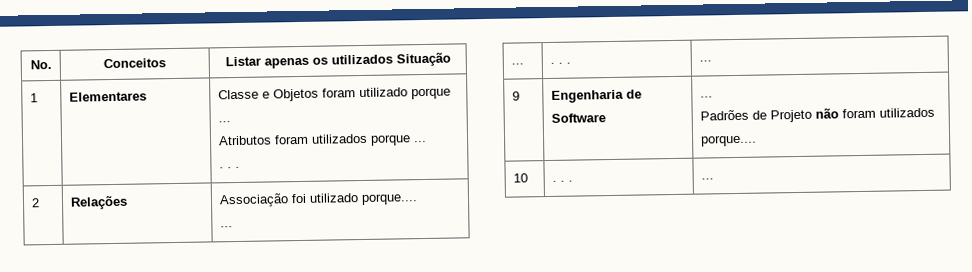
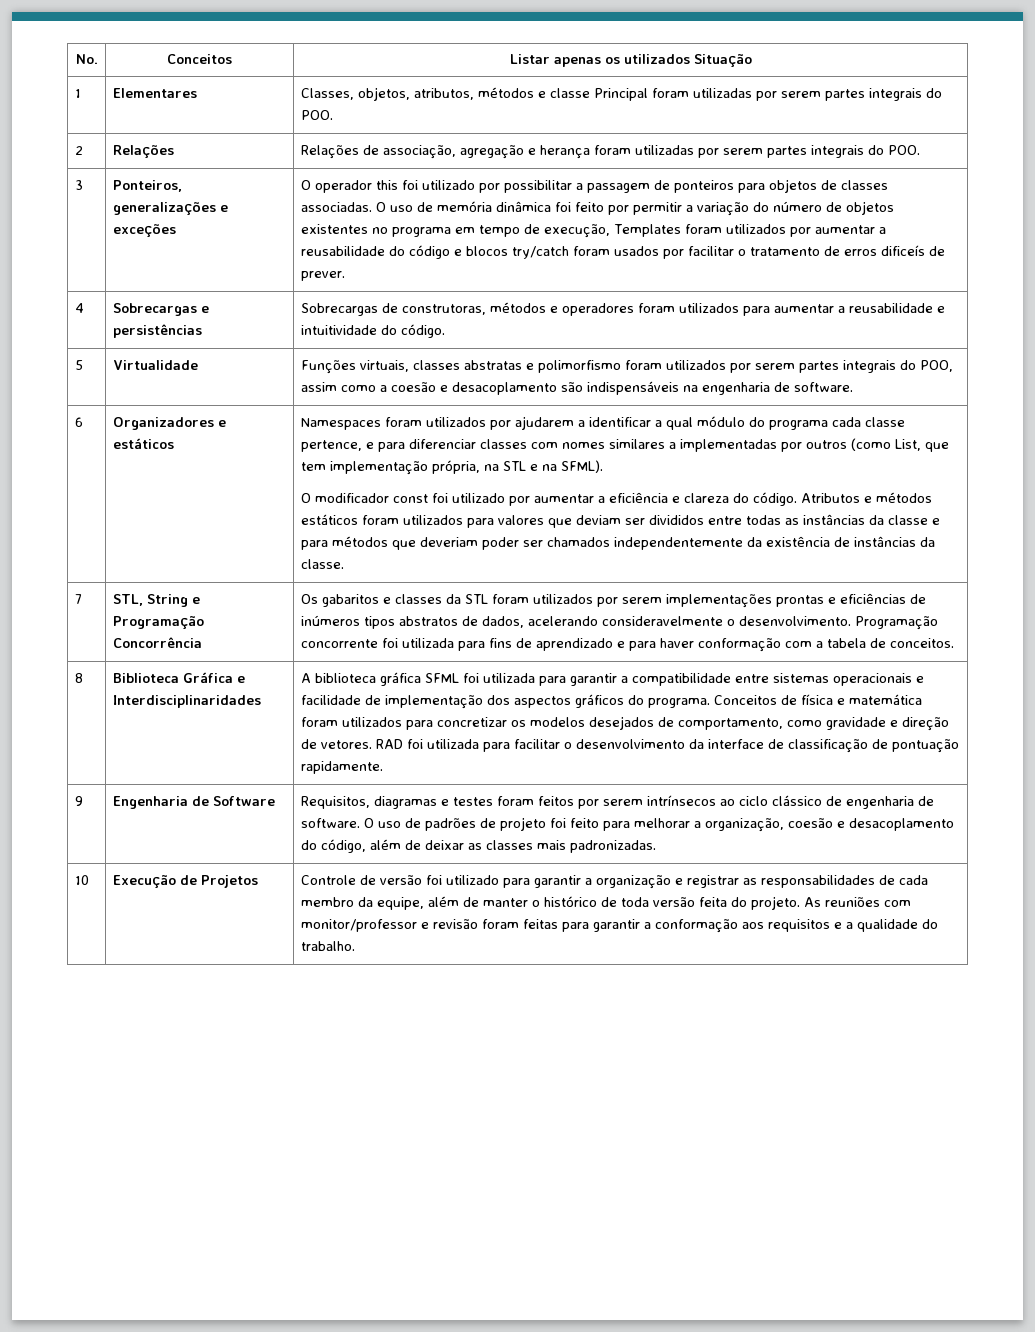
- 1 | Elementares | Classe e Objetos foram utilizado porque ...
- Atributos foram utilizados porque ...
- . . .
- 2 | Relações | Associação foi utilizado porque....
- ...
- ... | . . . | ...
- 9 | Engenharia de Software | ...
- Padrões de Projeto não foram utilizados porque....
- 10 | . . . | ...
+ 1 | Elementares | Classes, objetos, atributos, métodos e classe Principal foram utilizadas por serem partes integrais do POO.
+ 2 | Relações | Relações de associação, agregação e herança foram utilizadas por serem partes integrais do POO.
+ 3 | Ponteiros, generalizações e exceções | O operador this foi utilizado por possibilitar a passagem de ponteiros para objetos de classes associadas. O uso de memória dinâmica foi feito por permitir a variação do número de objetos existentes no programa em tempo de execução, Templates foram utilizados por aumentar a reusabilidade do código e blocos try/catch foram usados por facilitar o tratamento de erros dificeís de prever.
+ 4 | Sobrecargas e persistências | Sobrecargas de construtoras, métodos e operadores foram utilizados para aumentar a reusabilidade e intuitividade do código.
+ 5 | Virtualidade | Funções virtuais, classes abstratas e polimorfismo foram utilizados por serem partes integrais do POO, assim como a coesão e desacoplamento são indispensáveis na engenharia de software.
+ 6 | Organizadores e estáticos | Namespaces foram utilizados por ajudarem a identificar a qual módulo do programa cada classe pertence, e para diferenciar classes com nomes similares a implementadas por outros (como List, que tem implementação própria, na STL e na SFML).
+ O modificador const foi utilizado por aumentar a eficiência e clareza do código. Atributos e métodos estáticos foram utilizados para valores que deviam ser divididos entre todas as instâncias da classe e para métodos que deveriam poder ser chamados independentemente da existência de instâncias da classe.
+ 7 | STL, String e Programação Concorrência | Os gabaritos e classes da STL foram utilizados por serem implementações prontas e eficiências de inúmeros tipos abstratos de dados, acelerando consideravelmente o desenvolvimento. Programação concorrente foi utilizada para fins de aprendizado e para haver conformação com a tabela de conceitos.
+ 8 | Biblioteca Gráfica e Interdisciplinaridades | A biblioteca gráfica SFML foi utilizada para garantir a compatibilidade entre sistemas operacionais e facilidade de implementação dos aspectos gráficos do programa. Conceitos de física e matemática foram utilizados para concretizar os modelos desejados de comportamento, como gravidade e direção de vetores. RAD foi utilizada para facilitar o desenvolvimento da interface de classificação de pontuação rapidamente.
+ 9 | Engenharia de Software | Requisitos, diagramas e testes foram feitos por serem intrínsecos ao ciclo clássico de engenharia de software. O uso de padrões de projeto foi feito para melhorar a organização, coesão e desacoplamento do código, além de deixar as classes mais padronizadas.
+ 10 | Execução de Projetos | Controle de versão foi utilizado para garantir a organização e registrar as responsabilidades de cada membro da equipe, além de manter o histórico de toda versão feita do projeto. As reuniões com monitor/professor e revisão foram feitas para garantir a conformação aos requisitos e a qualidade do trabalho.

